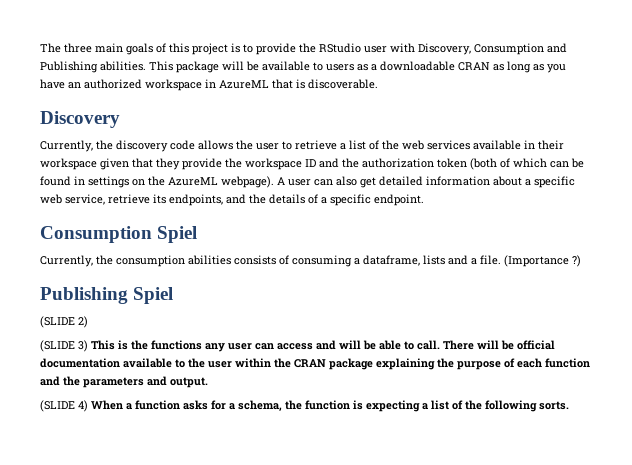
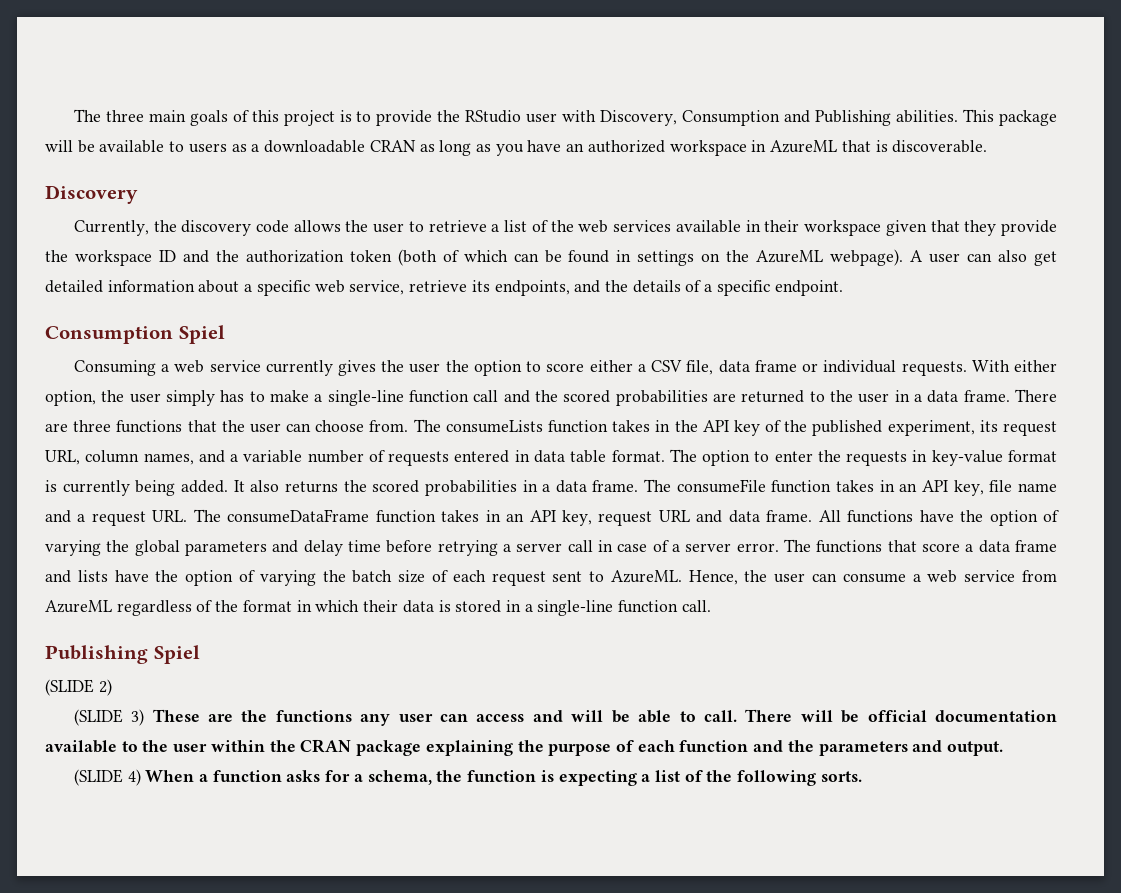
- Currently, the consumption abilities consists of consuming a dataframe, lists and a file. (Importance ?)
+ Consuming a web service currently gives the user the option to score either a CSV file, data frame or individual requests. With either option, the user simply has to make a single-line function call and the scored probabilities are returned to the user in a data frame. There are three functions that the user can choose from. The consumeLists function takes in the API key of the published experiment, its request URL, column names, and a variable number of requests entered in data table format. The option to enter the requests in key-value format is currently being added. It also returns the scored probabilities in a data frame. The consumeFile function takes in an API key, file name and a request URL. The consumeDataFrame function takes in an API key, request URL and data frame. All functions have the option of varying the global parameters and delay time before retrying a server call in case of a server error. The functions that score a data frame and lists have the option of varying the batch size of each request sent to AzureML. Hence, the user can consume a web service from AzureML regardless of the format in which their data is stored in a single-line function call.
- (SLIDE 3) This is the functions any user can access and will be able to call.
+ (SLIDE 3) These are the functions any user can access and will be able to call.

